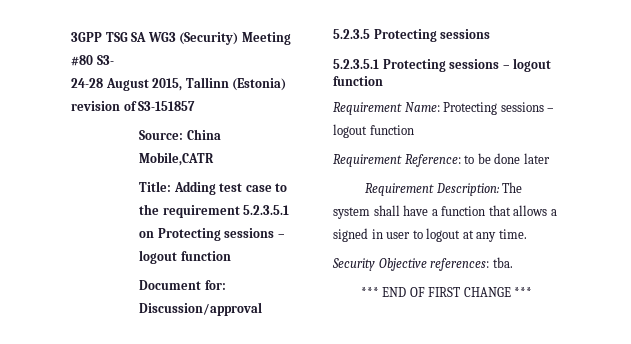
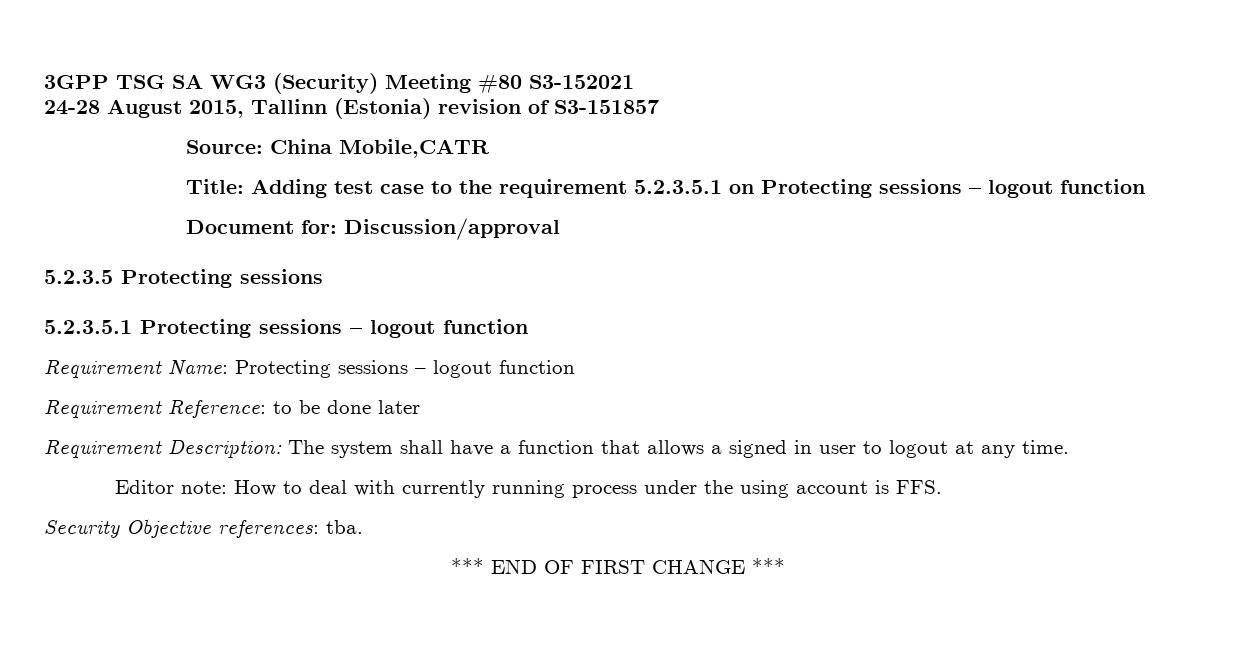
- 3GPP TSG SA WG3 (Security) Meeting #80 S3-
+ 3GPP TSG SA WG3 (Security) Meeting #80 S3-152021
+ Editor note: How to deal with currently running process under the using account is FFS.

